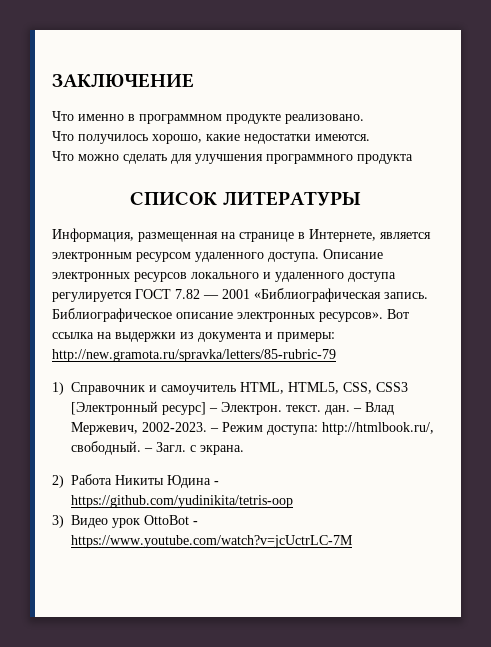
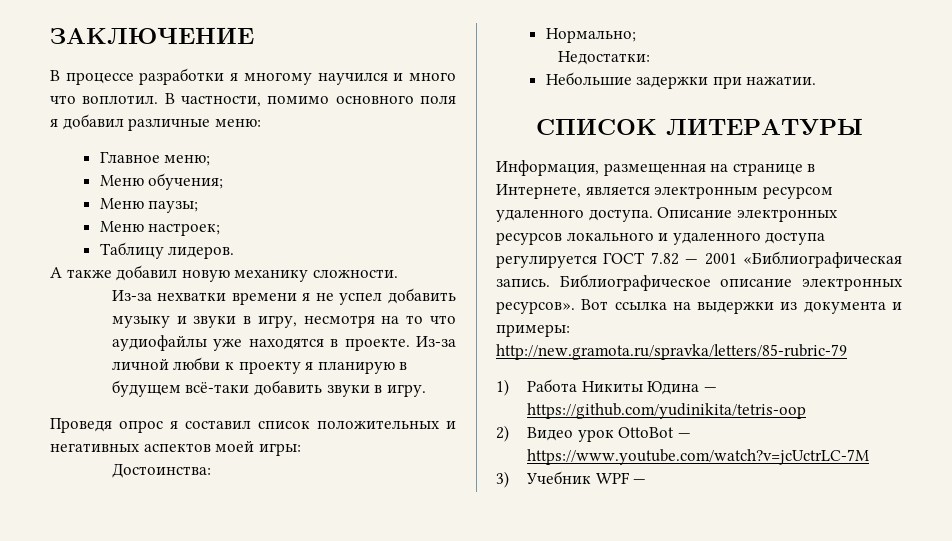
- Что именно в программном продукте реализовано.
- Что получилось хорошо, какие недостатки имеются.
- Что можно сделать для улучшения программного продукта
+ В процессе разработки я многому научился и много что воплотил. В частности, помимо основного поля я добавил различные меню:
+ Главное меню;
+ Меню обучения;
+ Меню паузы;
+ Меню настроек;
+ Таблицу лидеров.
+ А также добавил новую механику сложности.
+ Из-за нехватки времени я не успел добавить музыку и звуки в игру, несмотря на то что аудиофайлы уже находятся в проекте. Из-за личной любви к проекту я планирую в будущем всё-таки добавить звуки в игру.
+ Проведя опрос я составил список положительных и негативных аспектов моей игры:
+ Достоинства:
+ Нормально;
+ Недостатки:
+ Небольшие задержки при нажатии.
- 1) Справочник и самоучитель HTML, HTML5, CSS, CSS3 [Электронный ресурс] – Электрон. текст. дан. – Влад Мержевич, 2002-2023. – Режим доступа: http://htmlbook.ru/, свободный. – Загл. с экрана.
- 2) Работа Никиты Юдина - https://github.com/yudinikita/tetris-oop
+ 1) Работа Никиты Юдина — https://github.com/yudinikita/tetris-oop
- 3) Видео урок OttoBot - https://www.youtube.com/watch?v=jcUctrLC-7M
+ 2) Видео урок OttoBot — https://www.youtube.com/watch?v=jcUctrLC-7M
+ 3) Учебник WPF —

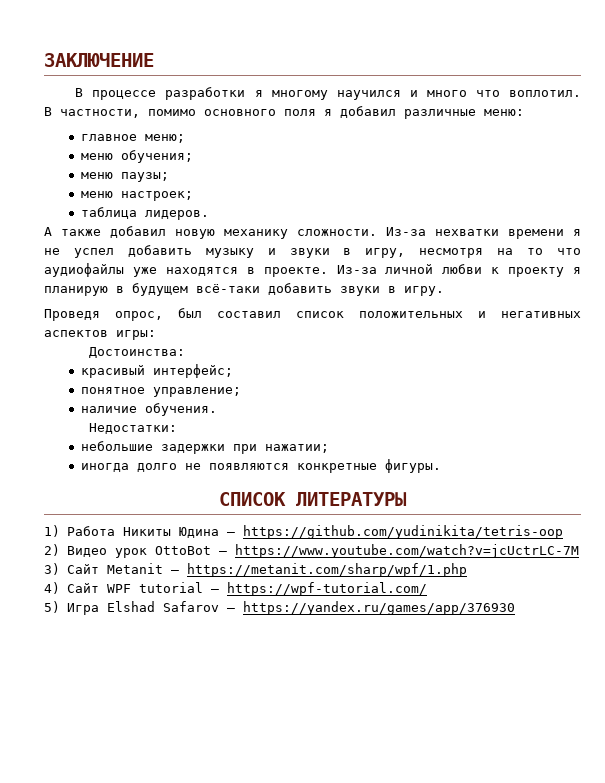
- Главное меню;
+ главное меню;
- Меню обучения;
+ меню обучения;
- Меню паузы;
+ меню паузы;
- Меню настроек;
+ меню настроек;
- Таблицу лидеров.
+ таблица лидеров.
- А также добавил новую механику сложности.
- Из-за нехватки времени я не успел добавить музыку и звуки в игру, несмотря на то что аудиофайлы уже находятся в проекте.
+ А также добавил новую механику сложности. Из-за нехватки времени я не успел добавить музыку и звуки в игру, несмотря на то что аудиофайлы уже находятся в проекте.
- Проведя опрос я составил список положительных и негативных аспектов моей игры:
+ Проведя опрос, был составил список положительных и негативных аспектов игры:
- Нормально;
+ красивый интерфейс;
+ понятное управление;
+ наличие обучения.
- Небольшие задержки при нажатии.
+ небольшие задержки при нажатии;
+ иногда долго не появляются конкретные фигуры.
  СПИСОК ЛИТЕРАТУРЫ
- Информация, размещенная на странице в Интернете, является электронным ресурсом удаленного доступа. Описание электронных ресурсов локального и удаленного доступа регулируется ГОСТ 7.82 — 2001 «Библиографическая запись. Библиографическое описание электронных ресурсов». Вот ссылка на выдержки из документа и примеры: http://new.gramota.ru/spravka/letters/85-rubric-79
- 1) Работа Никиты Юдина — https://github.com/yudinikita/tetris-oop
+ 1) Работа Никиты Юдина – https://github.com/yudinikita/tetris-oop
- 2) Видео урок OttoBot — https://www.youtube.com/watch?v=jcUctrLC-7M
+ 2) Видео урок OttoBot – https://www.youtube.com/watch?v=jcUctrLC-7M
- 3) Учебник WPF —
+ 3) Сайт Metanit – https://metanit.com/sharp/wpf/1.php
+ 4) Сайт WPF tutorial – https://wpf-tutorial.com/
+ 5) Игра Elshad Safarov – https://yandex.ru/games/app/376930

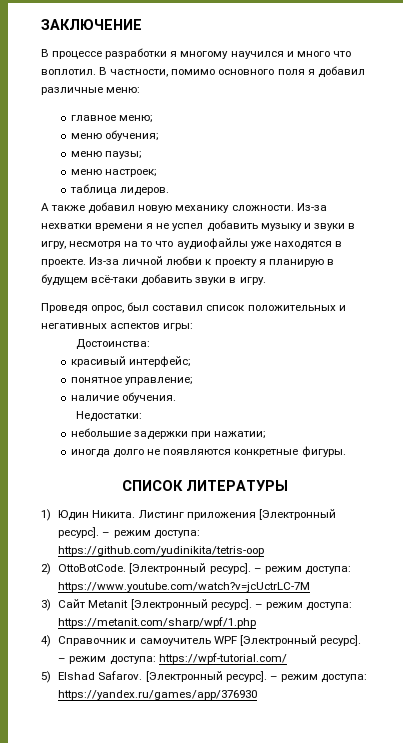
- 1) Работа Никиты Юдина – https://github.com/yudinikita/tetris-oop
- 2) Видео урок OttoBot – https://www.youtube.com/watch?v=jcUctrLC-7M
- 3) Сайт Metanit – https://metanit.com/sharp/wpf/1.php
- 4) Сайт WPF tutorial – https://wpf-tutorial.com/
- 5) Игра Elshad Safarov – https://yandex.ru/games/app/376930
+ 1) Юдин Никита. Листинг приложения [Электронный ресурс]. – режим доступа: https://github.com/yudinikita/tetris-oop
+ 2) OttoBotCode. [Электронный ресурс]. – режим доступа: https://www.youtube.com/watch?v=jcUctrLC-7M
+ 3) Сайт Metanit [Электронный ресурс]. – режим доступа: https://metanit.com/sharp/wpf/1.php
+ 4) Справочник и самоучитель WPF [Электронный ресурс]. – режим доступа: https://wpf-tutorial.com/
+ 5) Elshad Safarov. [Электронный ресурс]. – режим доступа: https://yandex.ru/games/app/376930

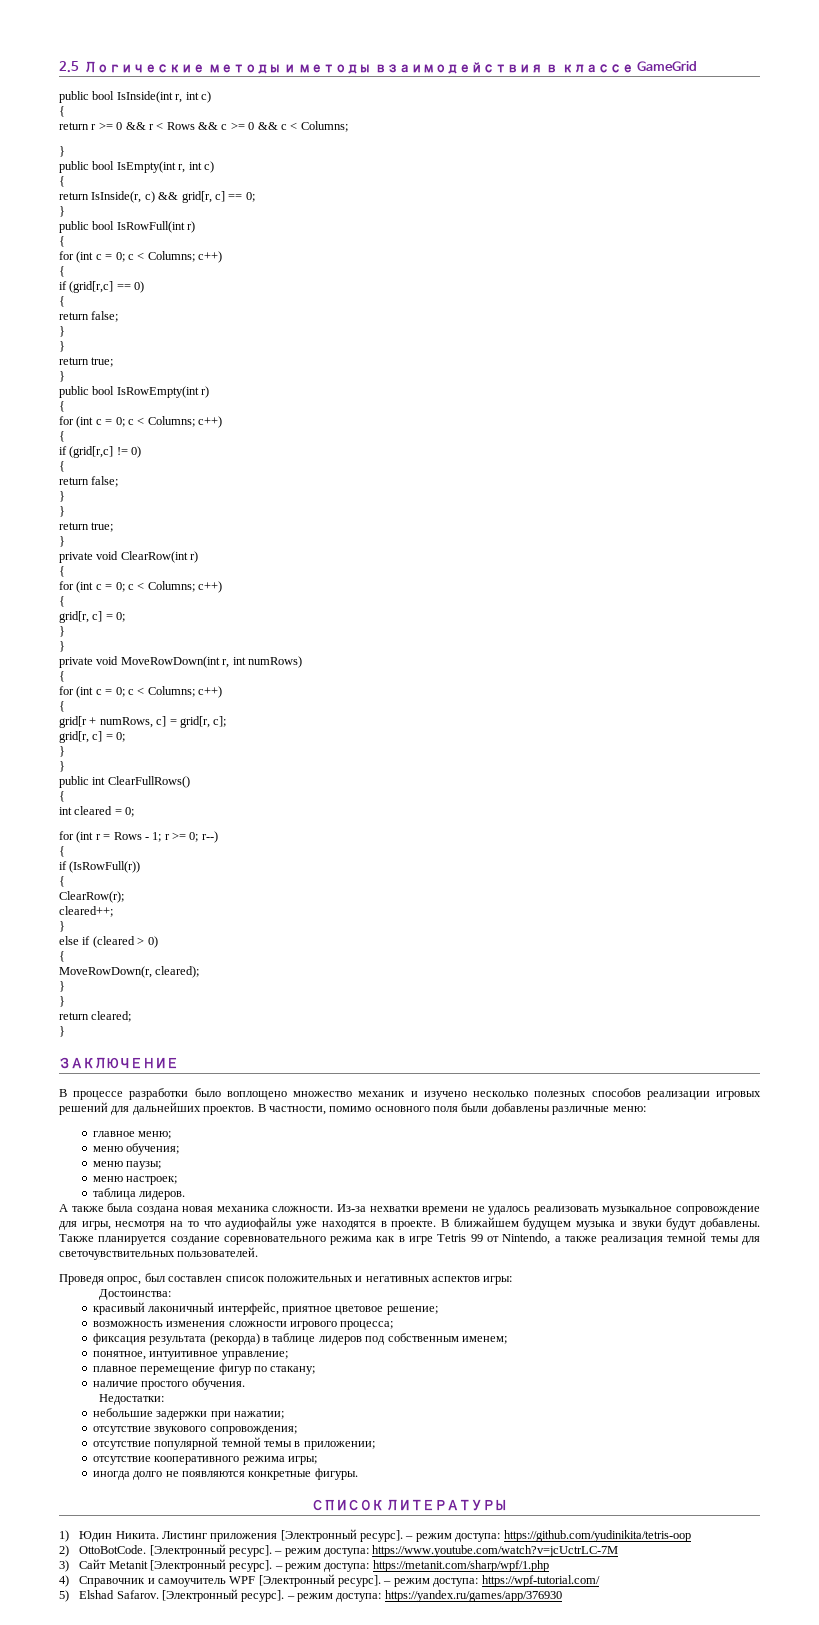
+ 2.5 Логические методы и методы взаимодействия в классе GameGrid
+ public bool IsInside(int r, int c)
+ {
+ return r >= 0 && r < Rows && c >= 0 && c < Columns;
+ }
+ public bool IsEmpty(int r, int c)
+ {
+ return IsInside(r, c) && grid[r, c] == 0;
+ }
+ public bool IsRowFull(int r)
+ {
+ for (int c = 0; c < Columns; c++)
+ {
+ if (grid[r,c] == 0)
+ {
+ return false;
+ }
+ }
+ return true;
+ }
+ public bool IsRowEmpty(int r)
+ {
+ for (int c = 0; c < Columns; c++)
+ {
+ if (grid[r,c] != 0)
+ {
+ return false;
+ }
+ }
+ return true;
+ }
+ private void ClearRow(int r)
+ {
+ for (int c = 0; c < Columns; c++)
+ {
+ grid[r, c] = 0;
+ }
+ }
+ private void MoveRowDown(int r, int numRows)
+ {
+ for (int c = 0; c < Columns; c++)
+ {
+ grid[r + numRows, c] = grid[r, c];
+ grid[r, c] = 0;
+ }
+ }
+ public int ClearFullRows()
+ {
+ int cleared = 0;
+ for (int r = Rows - 1; r >= 0; r--)
+ {
+ if (IsRowFull(r))
+ {
+ ClearRow(r);
+ cleared++;
+ }
+ else if (cleared > 0)
+ {
+ MoveRowDown(r, cleared);
+ }
+ }
+ return cleared;
+ }
  ЗАКЛЮЧЕНИЕ
- В процессе разработки я многому научился и много что воплотил.
+ В процессе разработки было воплощено множество механик и изучено несколько полезных способов реализации игровых решений для дальнейших проектов.
- В частности, помимо основного поля я добавил различные меню:
+ В частности, помимо основного поля были добавлены различные меню:
- А также добавил новую механику сложности. Из-за нехватки времени я не успел добавить музыку и звуки в игру, несмотря на то что аудиофайлы уже находятся в проекте.
+ А также была создана новая механика сложности. Из-за нехватки времени не удалось реализовать музыкальное сопровождение для игры, несмотря на то что аудиофайлы уже находятся в проекте.
- Из-за личной любви к проекту я планирую в будущем всё-таки добавить звуки в игру.
+ В ближайшем будущем музыка и звуки будут добавлены. Также планируется создание соревновательного режима как в игре Tetris 99 от Nintendo, а также реализация темной темы для светочувствительных пользователей.
- Проведя опрос, был составил список положительных и негативных аспектов игры:
+ Проведя опрос, был составлен список положительных и негативных аспектов игры:
- красивый интерфейс;
- понятное управление;
+ красивый лаконичный интерфейс, приятное цветовое решение;
+ возможность изменения сложности игрового процесса;
+ фиксация результата (рекорда) в таблице лидеров под собственным именем;
+ понятное, интуитивное управление;
+ плавное перемещение фигур по стакану;
- наличие обучения.
+ наличие простого обучения.
+ отсутствие звукового сопровождения;
+ отсутствие популярной темной темы в приложении;
+ отсутствие кооперативного режима игры;

